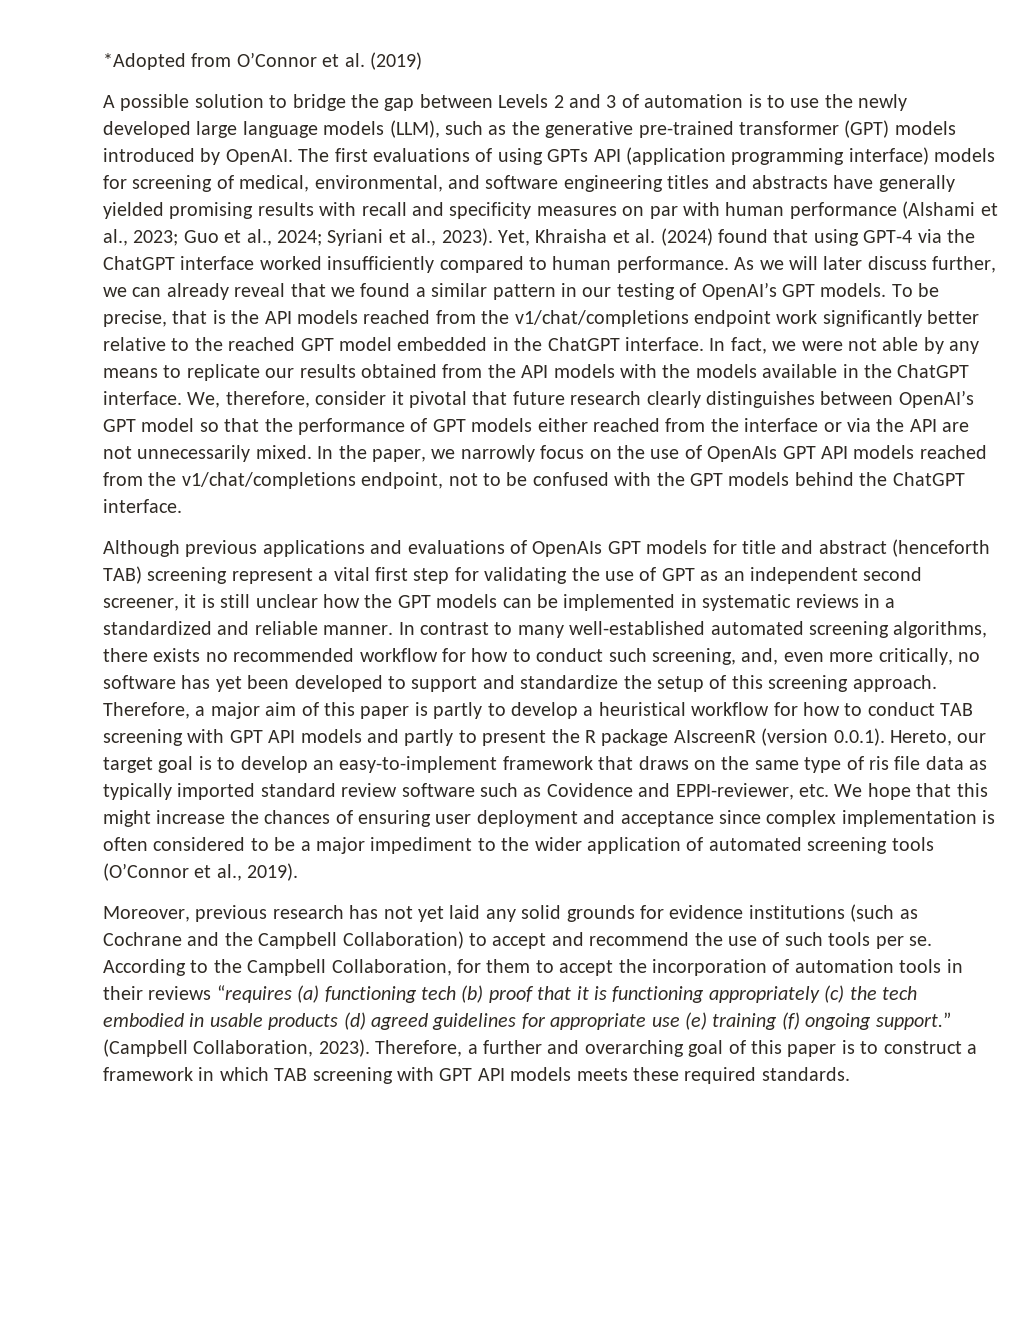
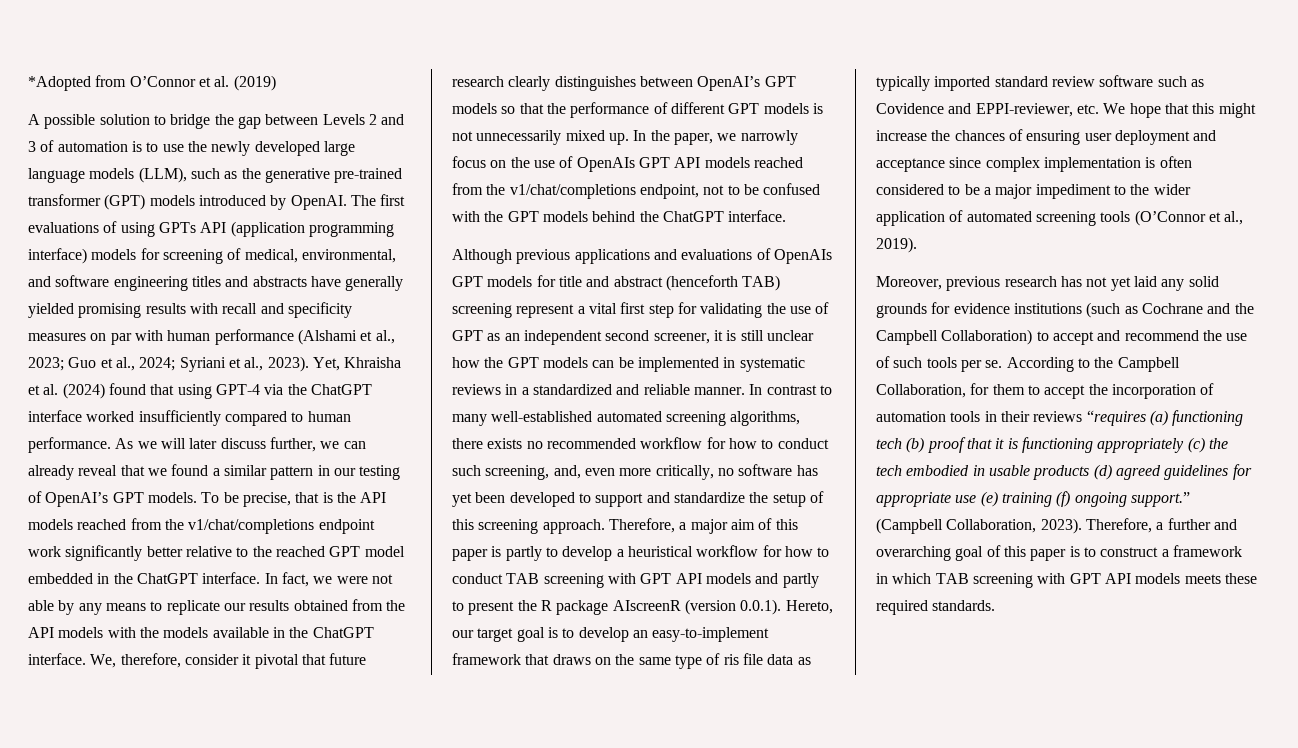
- We, therefore, consider it pivotal that future research clearly distinguishes between OpenAI’s GPT model so that the performance of GPT models either reached from the interface or via the API are not unnecessarily mixed.
+ We, therefore, consider it pivotal that future research clearly distinguishes between OpenAI’s GPT models so that the performance of different GPT models is not unnecessarily mixed up.

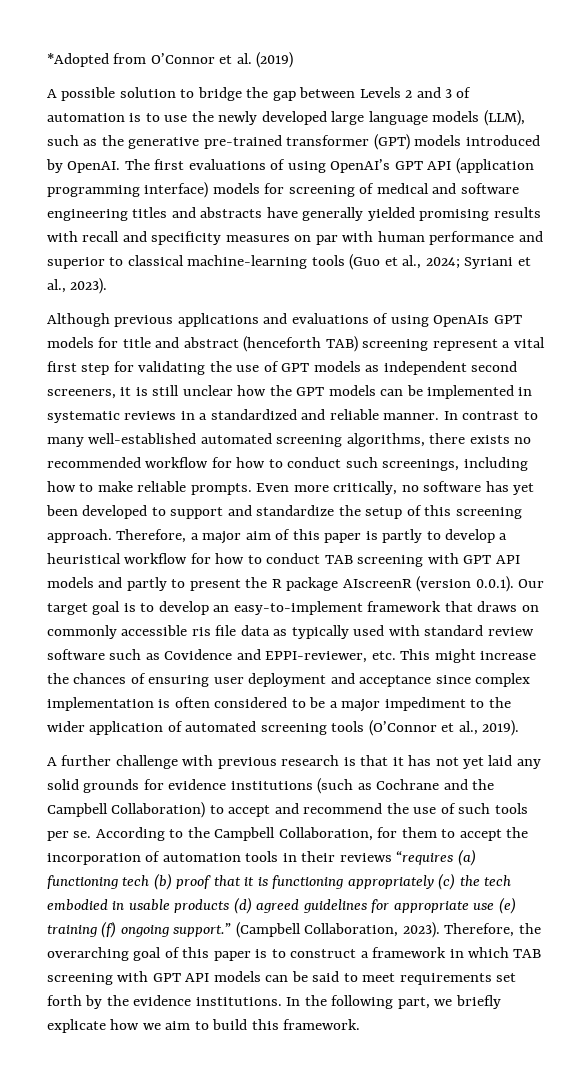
- The first evaluations of using GPTs API (application programming interface) models for screening of medical, environmental, and software engineering titles and abstracts have generally yielded promising results with recall and specificity measures on par with human performance (Alshami et al., 2023; Guo et al., 2024; Syriani et al., 2023). Yet, Khraisha et al. (2024) found that using GPT-4 via the ChatGPT interface worked insufficiently compared to human performance. As we will later discuss further, we can already reveal that we found a similar pattern in our testing of OpenAI’s GPT models. To be precise, that is the API models reached from the v1/chat/completions endpoint work significantly better relative to the reached GPT model embedded in the ChatGPT interface. In fact, we were not able by any means to replicate our results obtained from the API models with the models available in the ChatGPT interface. We, therefore, consider it pivotal that future research clearly distinguishes between OpenAI’s GPT models so that the performance of different GPT models is not unnecessarily mixed up. In the paper, we narrowly focus on the use of OpenAIs GPT API models reached from the v1/chat/completions endpoint, not to be confused with the GPT models behind the ChatGPT interface.
+ The first evaluations of using OpenAI’s GPT API (application programming interface) models for screening of medical and software engineering titles and abstracts have generally yielded promising results with recall and specificity measures on par with human performance and superior to classical machine-learning tools (Guo et al., 2024; Syriani et al., 2023).
- Although previous applications and evaluations of OpenAIs GPT models for title and abstract (henceforth TAB) screening represent a vital first step for validating the use of GPT as an independent second screener, it is still unclear how the GPT models can be implemented in systematic reviews in a standardized and reliable manner.
+ Although previous applications and evaluations of using OpenAIs GPT models for title and abstract (henceforth TAB) screening represent a vital first step for validating the use of GPT models as independent second screeners, it is still unclear how the GPT models can be implemented in systematic reviews in a standardized and reliable manner.
- In contrast to many well-established automated screening algorithms, there exists no recommended workflow for how to conduct such screening, and, even more critically, no software has yet been developed to support and standardize the setup of this screening approach.
+ In contrast to many well-established automated screening algorithms, there exists no recommended workflow for how to conduct such screenings, including how to make reliable prompts. Even more critically, no software has yet been developed to support and standardize the setup of this screening approach.
- Therefore, a major aim of this paper is partly to develop a heuristical workflow for how to conduct TAB screening with GPT API models and partly to present the R package AIscreenR (version 0.0.1). Hereto, our target goal is to develop an easy-to-implement framework that draws on the same type of ris file data as typically imported standard review software such as Covidence and EPPI-reviewer, etc. We hope that this might increase the chances of ensuring user deployment and acceptance since complex implementation is often considered to be a major impediment to the wider application of automated screening tools (O’Connor et al., 2019).
+ Therefore, a major aim of this paper is partly to develop a heuristical workflow for how to conduct TAB screening with GPT API models and partly to present the R package AIscreenR (version 0.0.1). Our target goal is to develop an easy-to-implement framework that draws on commonly accessible ris file data as typically used with standard review software such as Covidence and EPPI-reviewer, etc. This might increase the chances of ensuring user deployment and acceptance since complex implementation is often considered to be a major impediment to the wider application of automated screening tools (O’Connor et al., 2019).
- Moreover, previous research has not yet laid any solid grounds for evidence institutions (such as Cochrane and the Campbell Collaboration) to accept and recommend the use of such tools per se.
+ A further challenge with previous research is that it has not yet laid any solid grounds for evidence institutions (such as Cochrane and the Campbell Collaboration) to accept and recommend the use of such tools per se.
- Therefore, a further and overarching goal of this paper is to construct a framework in which TAB screening with GPT API models meets these required standards.
+ Therefore, the overarching goal of this paper is to construct a framework in which TAB screening with GPT API models can be said to meet requirements set forth by the evidence institutions. In the following part, we briefly explicate how we aim to build this framework.

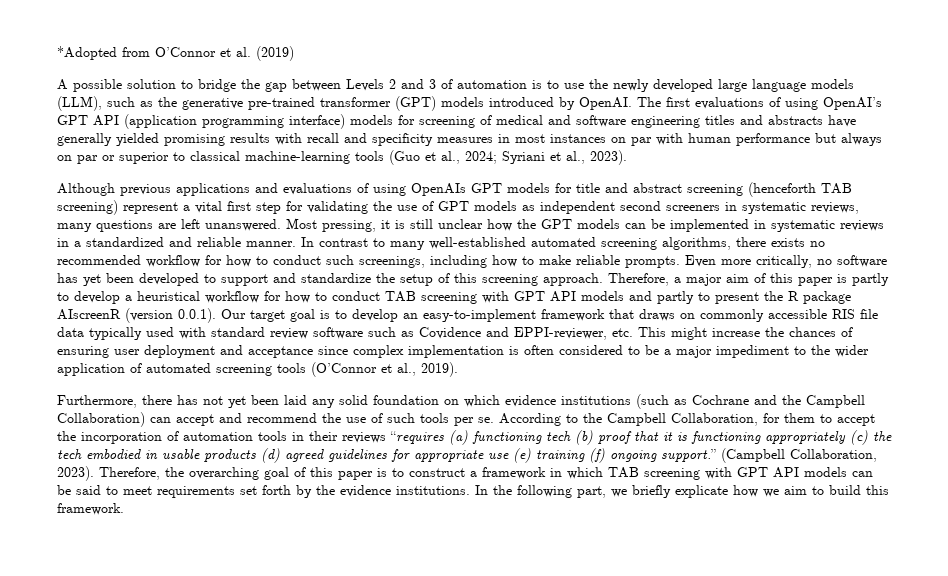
- The first evaluations of using OpenAI’s GPT API (application programming interface) models for screening of medical and software engineering titles and abstracts have generally yielded promising results with recall and specificity measures on par with human performance and superior to classical machine-learning tools (Guo et al., 2024; Syriani et al., 2023).
+ The first evaluations of using OpenAI’s GPT API (application programming interface) models for screening of medical and software engineering titles and abstracts have generally yielded promising results with recall and specificity measures in most instances on par with human performance but always on par or superior to classical machine-learning tools (Guo et al., 2024; Syriani et al., 2023).
- Although previous applications and evaluations of using OpenAIs GPT models for title and abstract (henceforth TAB) screening represent a vital first step for validating the use of GPT models as independent second screeners, it is still unclear how the GPT models can be implemented in systematic reviews in a standardized and reliable manner.
+ Although previous applications and evaluations of using OpenAIs GPT models for title and abstract screening (henceforth TAB screening) represent a vital first step for validating the use of GPT models as independent second screeners in systematic reviews, many questions are left unanswered. Most pressing, it is still unclear how the GPT models can be implemented in systematic reviews in a standardized and reliable manner.
- Therefore, a major aim of this paper is partly to develop a heuristical workflow for how to conduct TAB screening with GPT API models and partly to present the R package AIscreenR (version 0.0.1). Our target goal is to develop an easy-to-implement framework that draws on commonly accessible ris file data as typically used with standard review software such as Covidence and EPPI-reviewer, etc. This might increase the chances of ensuring user deployment and acceptance since complex implementation is often considered to be a major impediment to the wider application of automated screening tools (O’Connor et al., 2019).
+ Therefore, a major aim of this paper is partly to develop a heuristical workflow for how to conduct TAB screening with GPT API models and partly to present the R package AIscreenR (version 0.0.1). Our target goal is to develop an easy-to-implement framework that draws on commonly accessible RIS file data typically used with standard review software such as Covidence and EPPI-reviewer, etc. This might increase the chances of ensuring user deployment and acceptance since complex implementation is often considered to be a major impediment to the wider application of automated screening tools (O’Connor et al., 2019).
- A further challenge with previous research is that it has not yet laid any solid grounds for evidence institutions (such as Cochrane and the Campbell Collaboration) to accept and recommend the use of such tools per se.
+ Furthermore, there has not yet been laid any solid foundation on which evidence institutions (such as Cochrane and the Campbell Collaboration) can accept and recommend the use of such tools per se.

